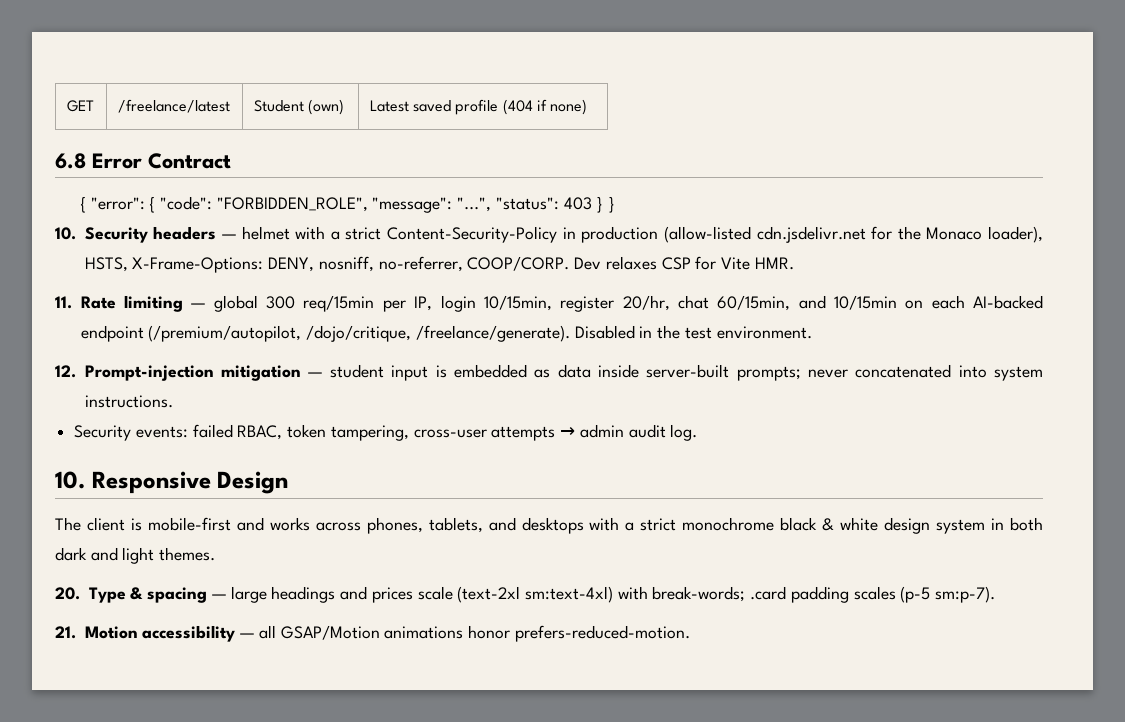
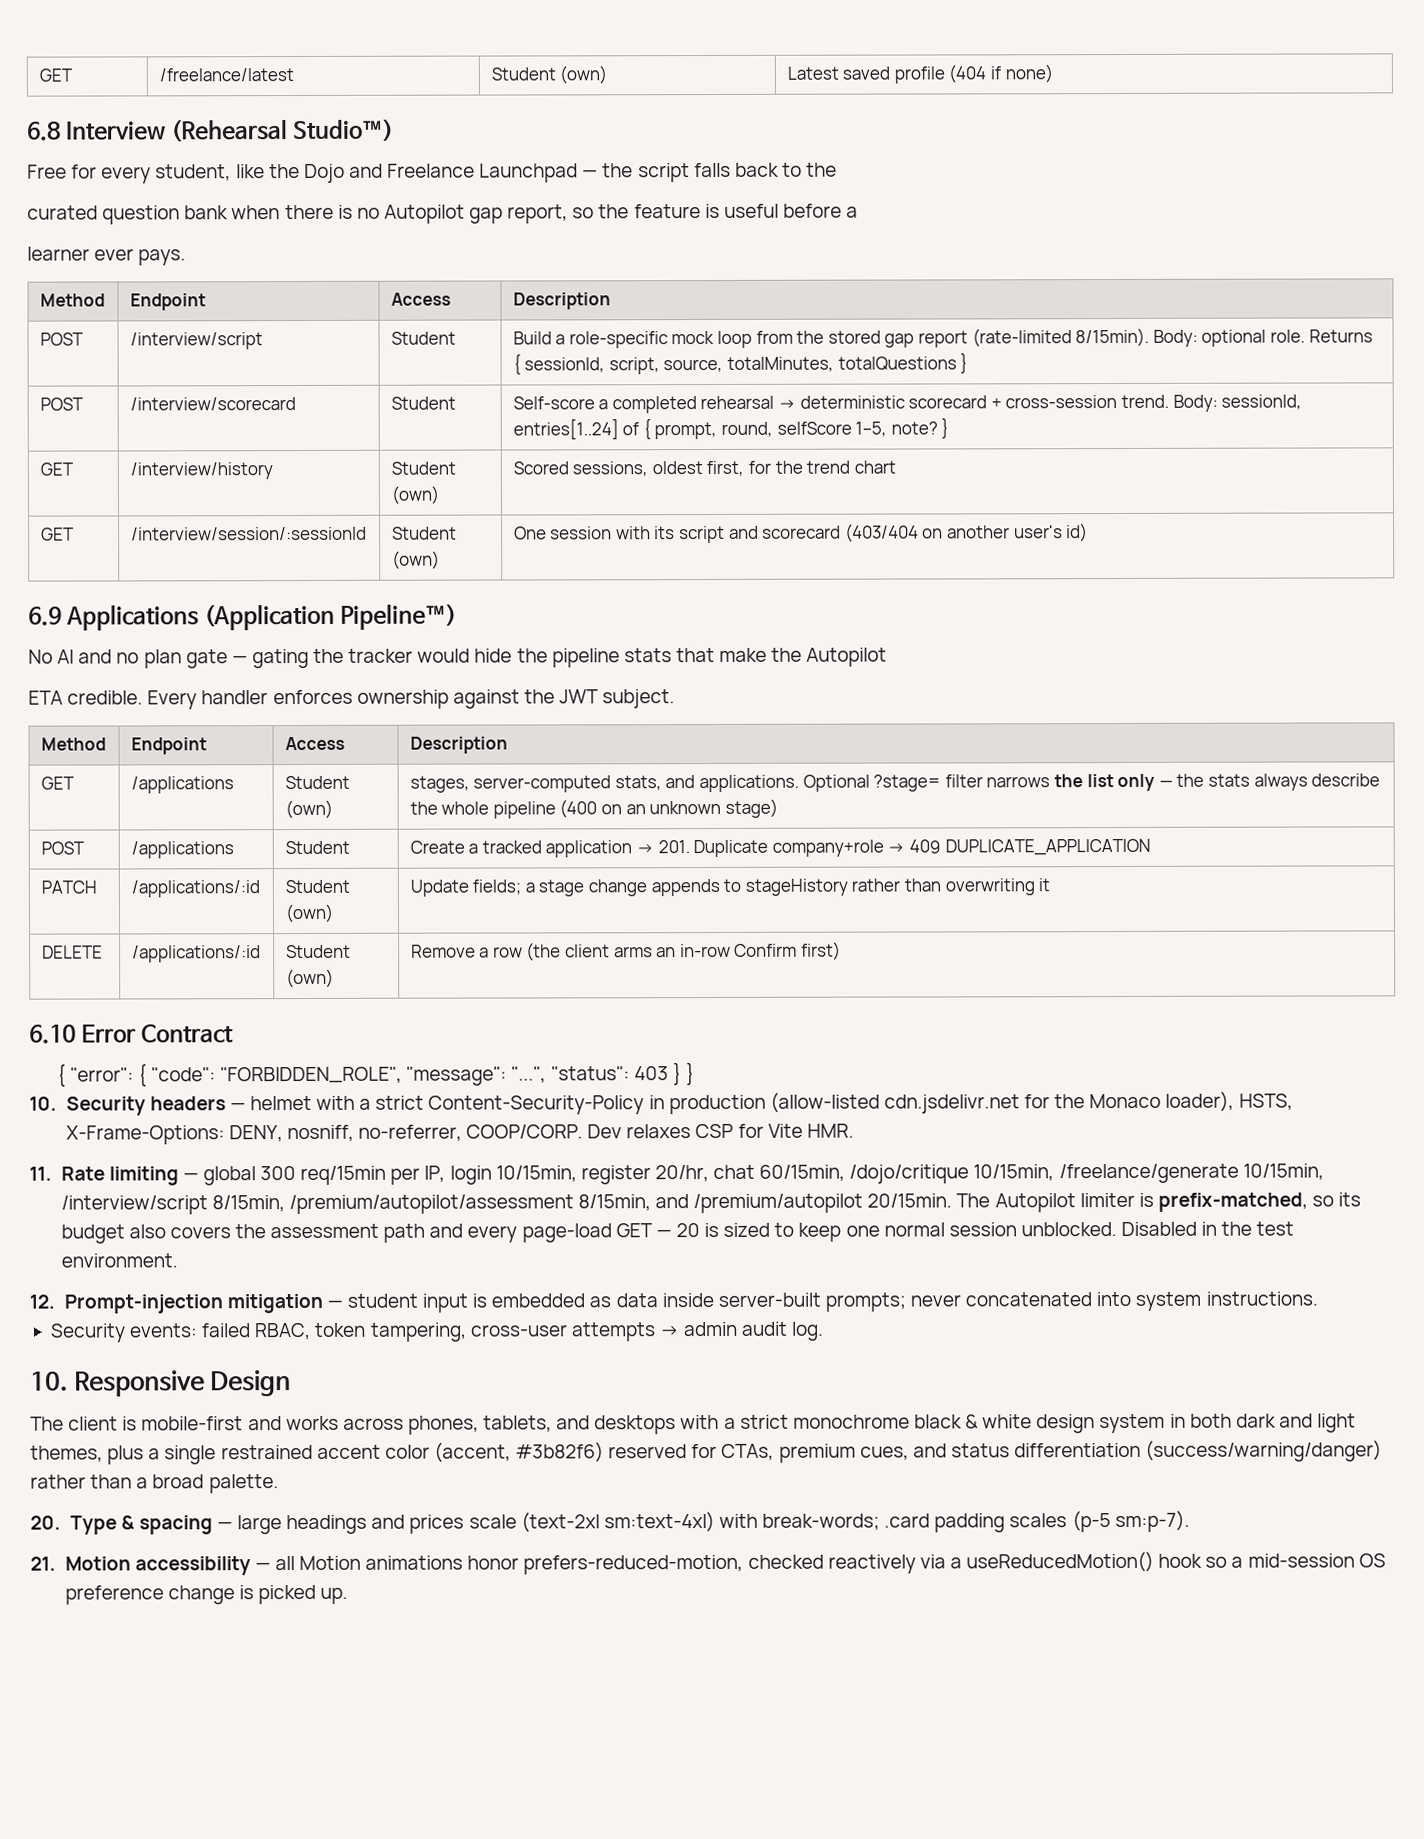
- 6.8 Error Contract
+ 6.8 Interview (Rehearsal Studio™)
+ Free for every student, like the Dojo and Freelance Launchpad — the script falls back to the
+ curated question bank when there is no Autopilot gap report, so the feature is useful before a
+ learner ever pays.
+ Method | Endpoint | Access | Description
+ POST | /interview/script | Student | Build a role-specific mock loop from the stored gap report (rate-limited 8/15min). Body: optional role. Returns { sessionId, script, source, totalMinutes, totalQuestions }
+ POST | /interview/scorecard | Student | Self-score a completed rehearsal → deterministic scorecard + cross-session trend. Body: sessionId, entries[1..24] of { prompt, round, selfScore 1–5, note? }
+ GET | /interview/history | Student (own) | Scored sessions, oldest first, for the trend chart
+ GET | /interview/session/:sessionId | Student (own) | One session with its script and scorecard (403/404 on another user's id)
+ 6.9 Applications (Application Pipeline™)
+ No AI and no plan gate — gating the tracker would hide the pipeline stats that make the Autopilot
+ ETA credible. Every handler enforces ownership against the JWT subject.
+ Method | Endpoint | Access | Description
+ GET | /applications | Student (own) | stages, server-computed stats, and applications. Optional ?stage= filter narrows the list only — the stats always describe the whole pipeline (400 on an unknown stage)
+ POST | /applications | Student | Create a tracked application → 201. Duplicate company+role → 409 DUPLICATE_APPLICATION
+ PATCH | /applications/:id | Student (own) | Update fields; a stage change appends to stageHistory rather than overwriting it
+ DELETE | /applications/:id | Student (own) | Remove a row (the client arms an in-row Confirm first)
+ 6.10 Error Contract
- 11. Rate limiting — global 300 req/15min per IP, login 10/15min, register 20/hr, chat 60/15min, and 10/15min on each AI-backed endpoint (/premium/autopilot, /dojo/critique, /freelance/generate).
+ 11. Rate limiting — global 300 req/15min per IP, login 10/15min, register 20/hr, chat 60/15min, /dojo/critique 10/15min, /freelance/generate 10/15min, /interview/script 8/15min, /premium/autopilot/assessment 8/15min, and /premium/autopilot 20/15min. The Autopilot limiter is prefix-matched, so its budget also covers the assessment path and every page-load GET — 20 is sized to keep one normal session unblocked.
- The client is mobile-first and works across phones, tablets, and desktops with a strict monochrome black & white design system in both dark and light themes.
+ The client is mobile-first and works across phones, tablets, and desktops with a strict monochrome black & white design system in both dark and light themes, plus a single restrained accent color (accent, #3b82f6) reserved for CTAs, premium cues, and status differentiation (success/warning/danger) rather than a broad palette.
- 21. Motion accessibility — all GSAP/Motion animations honor prefers-reduced-motion.
+ 21. Motion accessibility — all Motion animations honor prefers-reduced-motion, checked reactively via a useReducedMotion() hook so a mid-session OS preference change is picked up.

